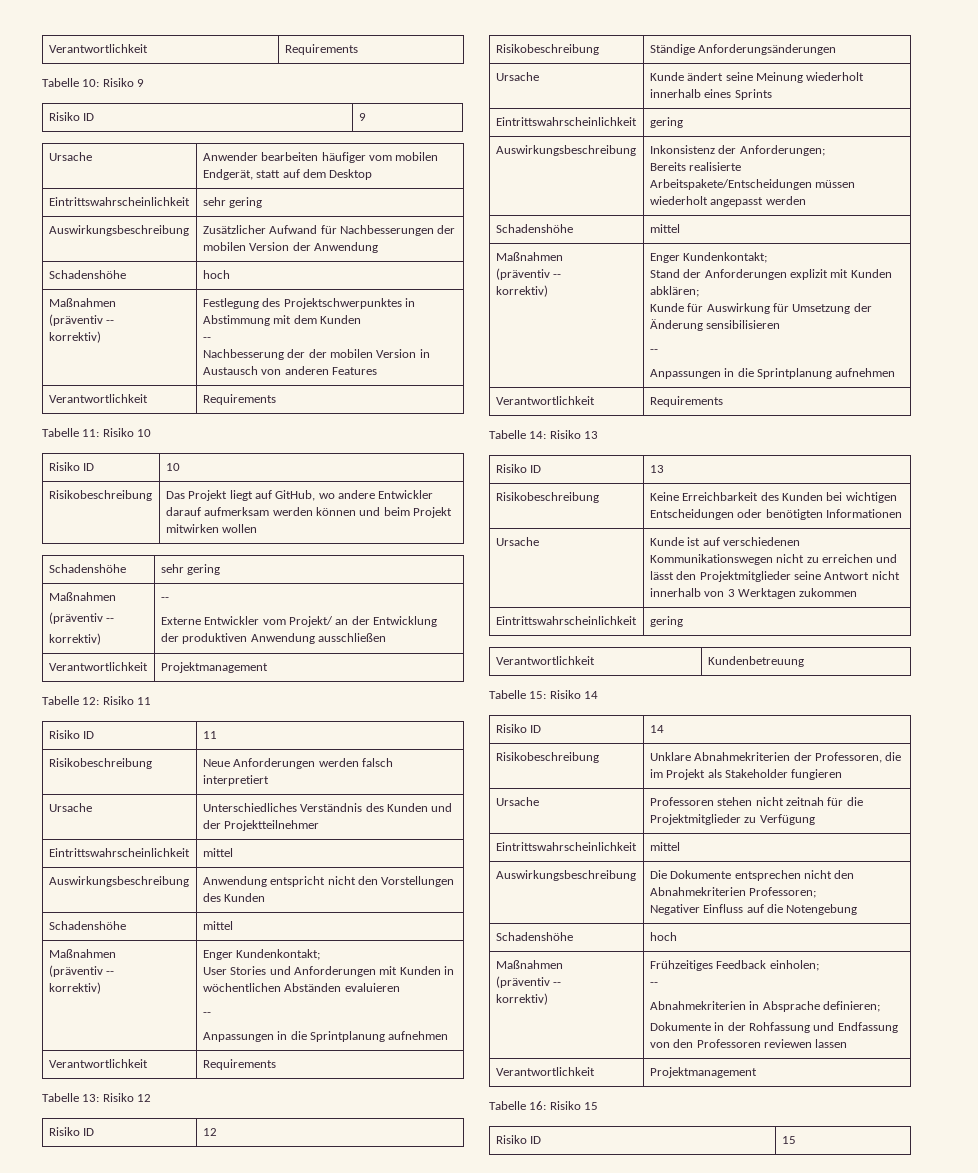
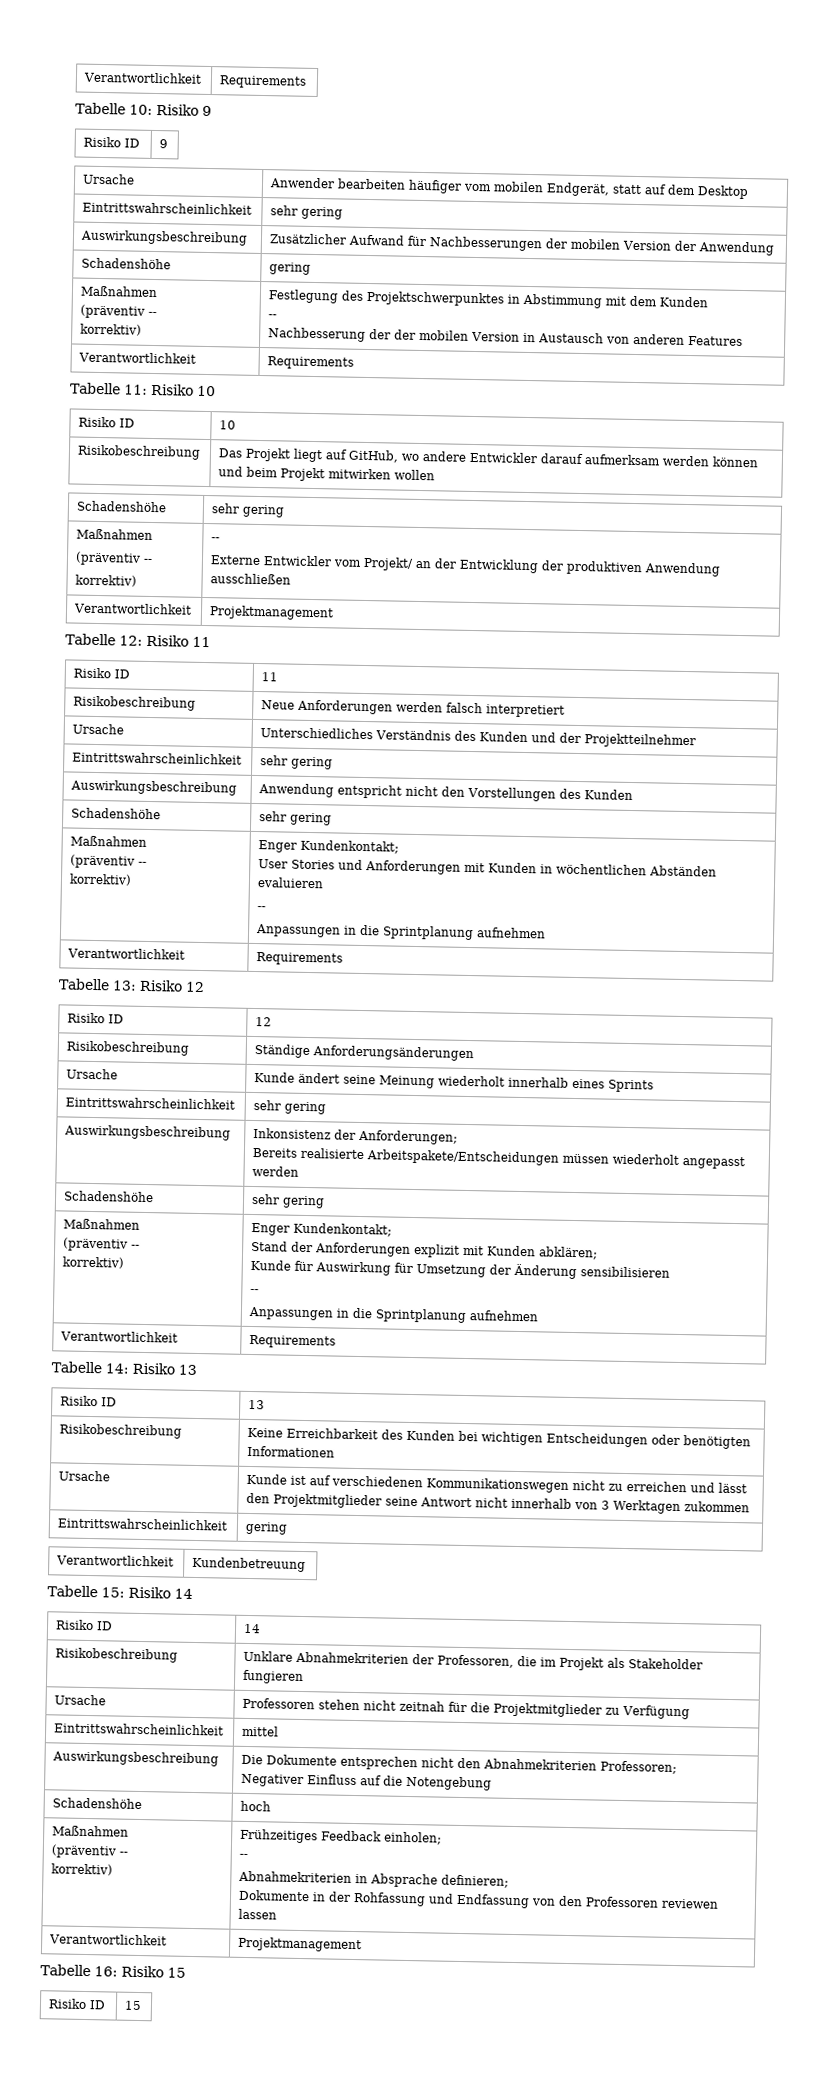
  Auswirkungsbeschreibung | Zusätzlicher Aufwand für Nachbesserungen der mobilen Version der Anwendung
- Schadenshöhe | hoch
+ Schadenshöhe | gering
  Ursache | Unterschiedliches Verständnis des Kunden und der Projektteilnehmer
- Eintrittswahrscheinlichkeit | mittel
+ Eintrittswahrscheinlichkeit | sehr gering
  Auswirkungsbeschreibung | Anwendung entspricht nicht den Vorstellungen des Kunden
- Schadenshöhe | mittel
+ Schadenshöhe | sehr gering
  Ursache | Kunde ändert seine Meinung wiederholt innerhalb eines Sprints
- Eintrittswahrscheinlichkeit | gering
+ Eintrittswahrscheinlichkeit | sehr gering
  Auswirkungsbeschreibung | Inkonsistenz der Anforderungen;
  Bereits realisierte Arbeitspakete/Entscheidungen müssen wiederholt angepasst werden
- Schadenshöhe | mittel
+ Schadenshöhe | sehr gering

